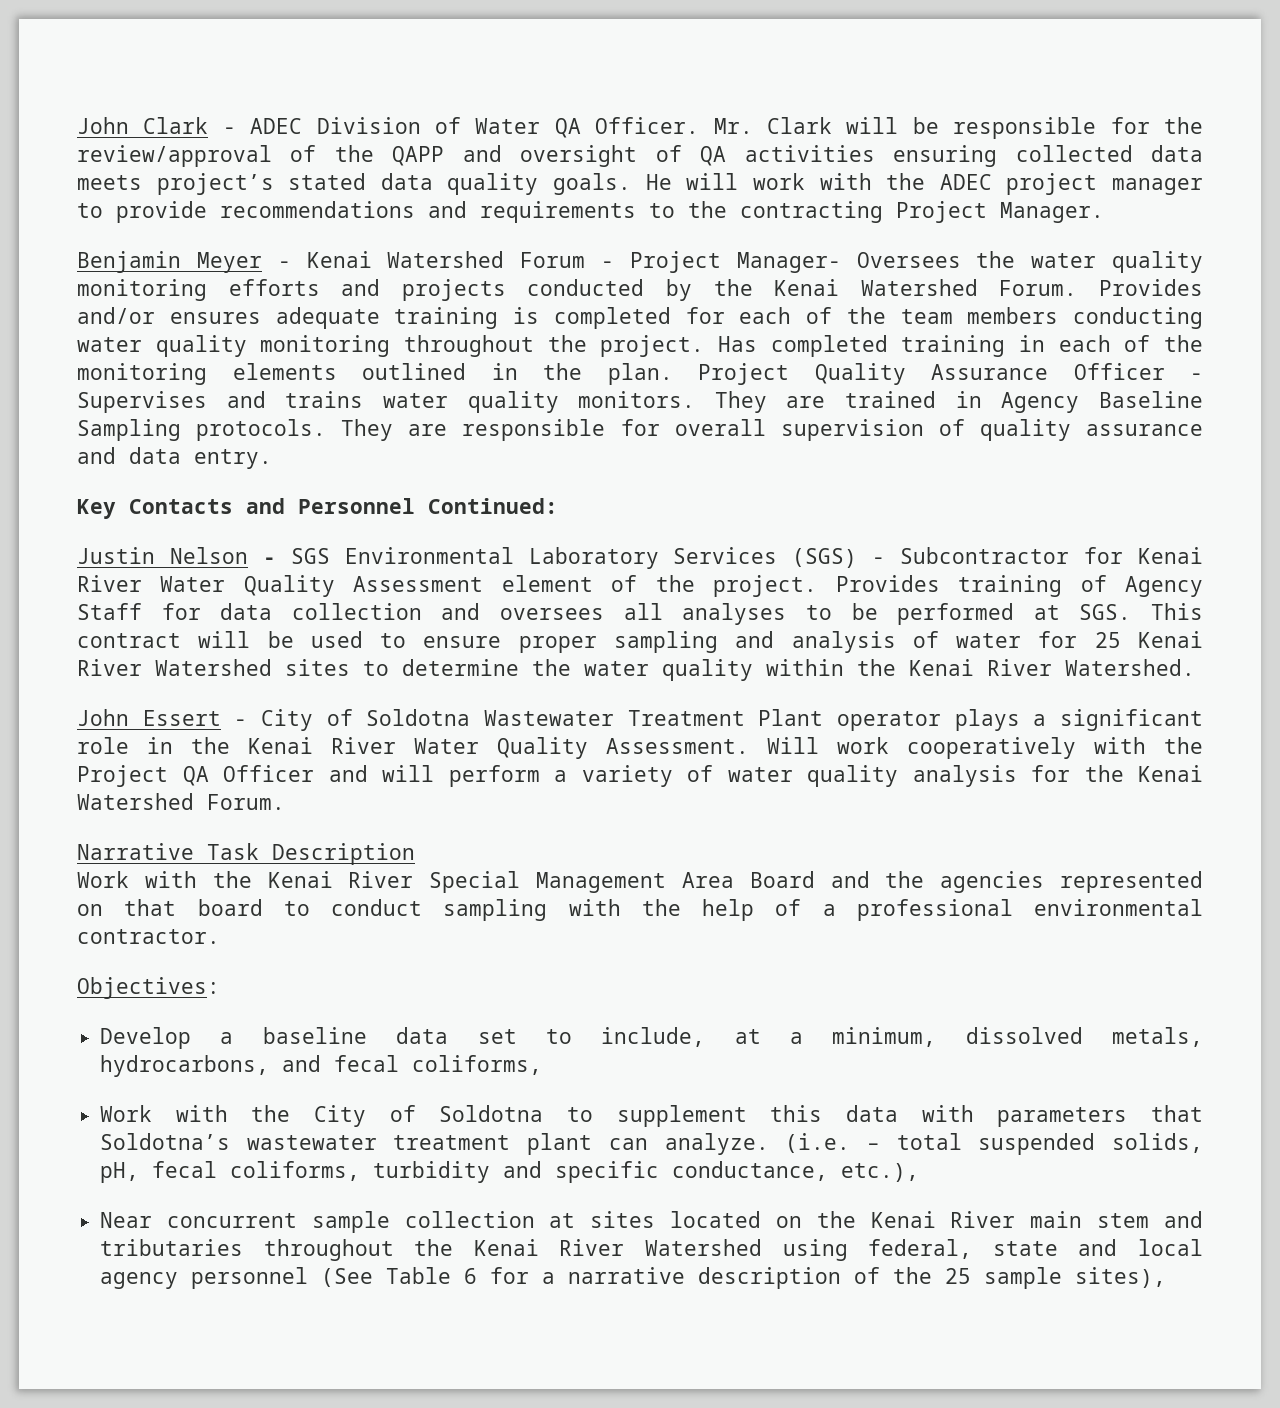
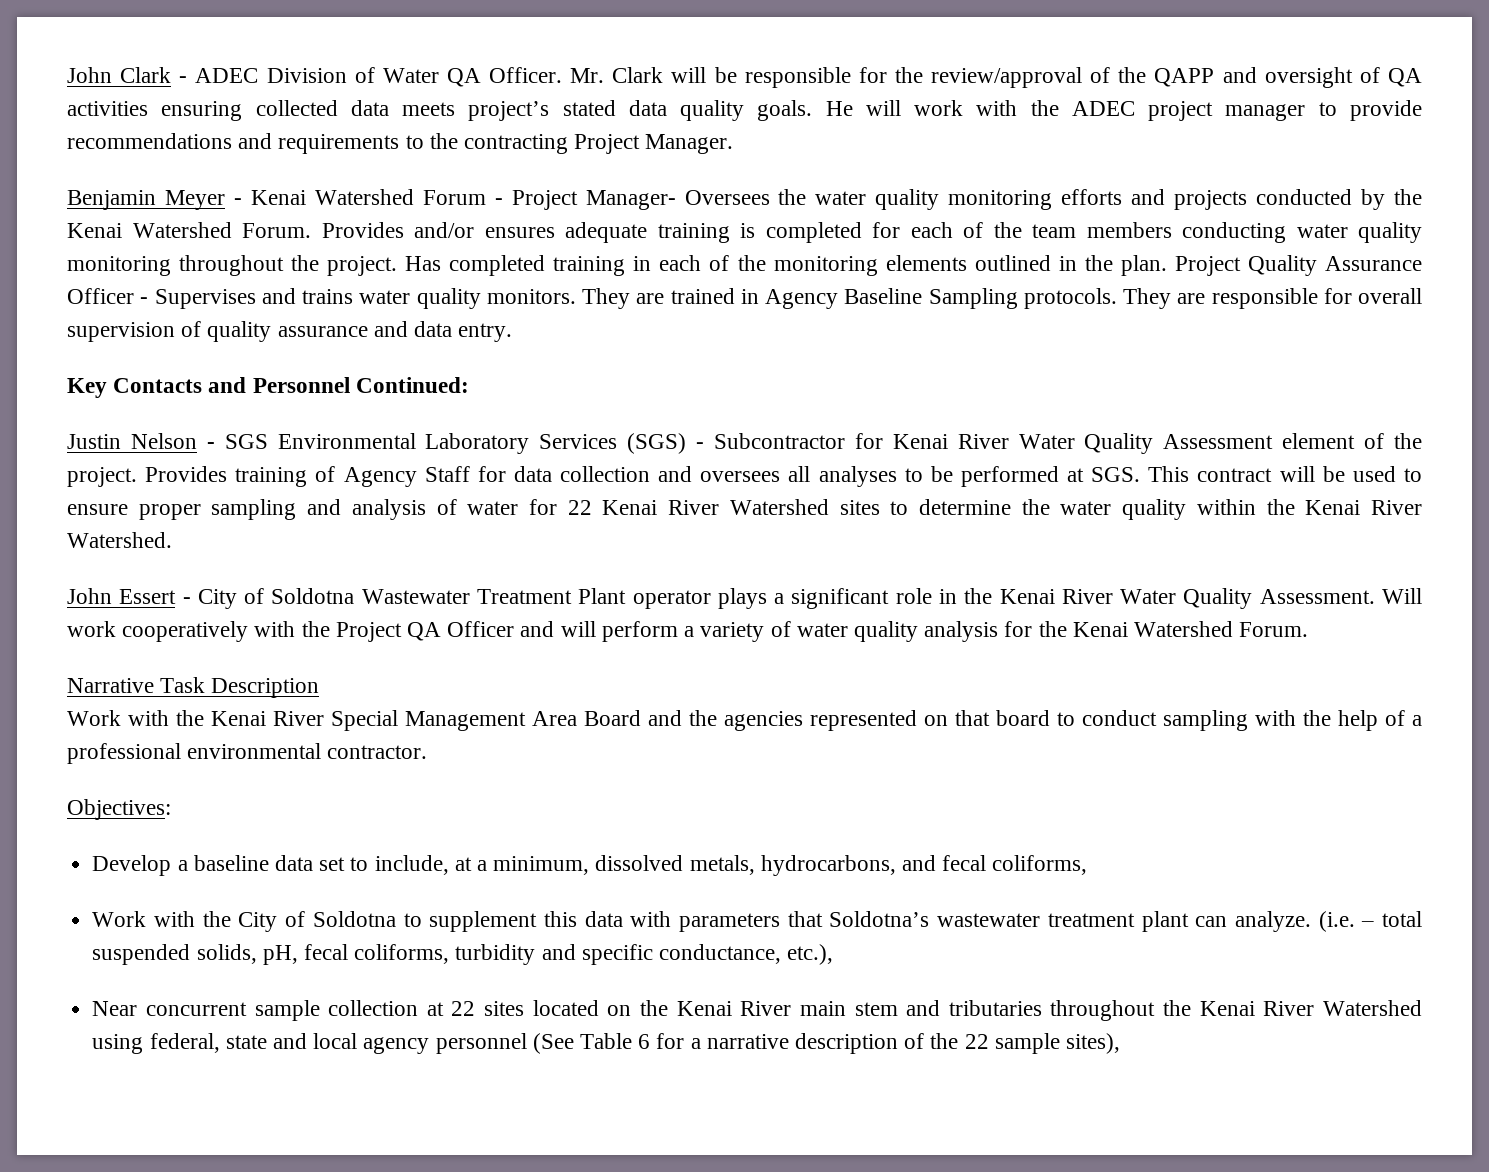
- Provides training of Agency Staff for data collection and oversees all analyses to be performed at SGS. This contract will be used to ensure proper sampling and analysis of water for 25 Kenai River Watershed sites to determine the water quality within the Kenai River Watershed.
+ Provides training of Agency Staff for data collection and oversees all analyses to be performed at SGS. This contract will be used to ensure proper sampling and analysis of water for 22 Kenai River Watershed sites to determine the water quality within the Kenai River Watershed.
- Near concurrent sample collection at sites located on the Kenai River main stem and tributaries throughout the Kenai River Watershed using federal, state and local agency personnel (See Table 6 for a narrative description of the 25 sample sites),
+ Near concurrent sample collection at 22 sites located on the Kenai River main stem and tributaries throughout the Kenai River Watershed using federal, state and local agency personnel (See Table 6 for a narrative description of the 22 sample sites),

